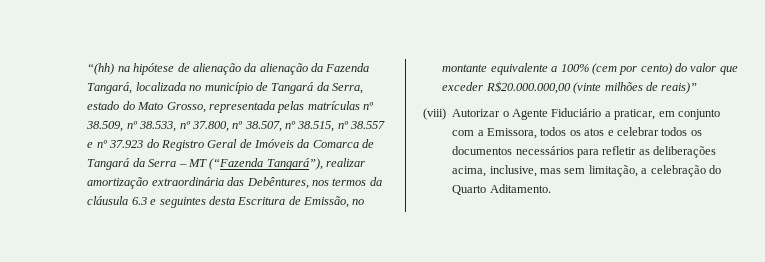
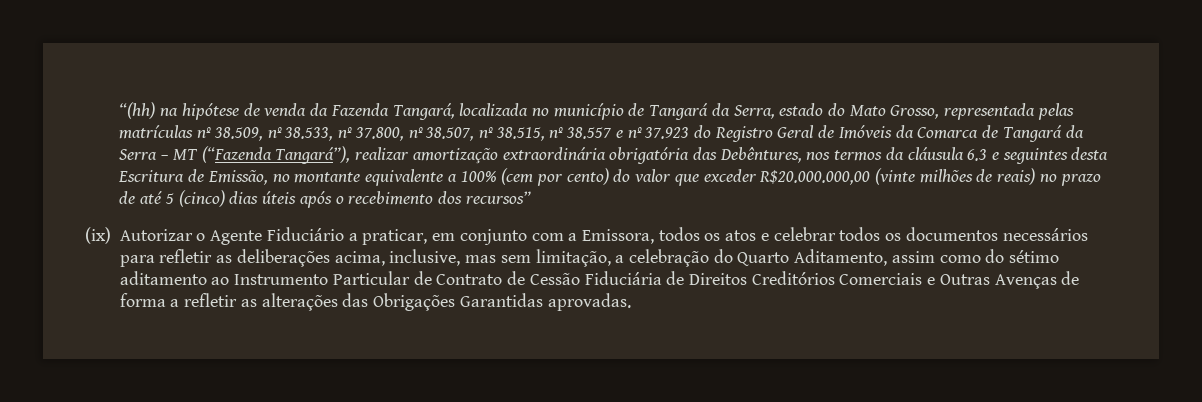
- “(hh) na hipótese de alienação da alienação da Fazenda Tangará, localizada no município de Tangará da Serra, estado do Mato Grosso, representada pelas matrículas nº 38.509, nº 38.533, nº 37.800, nº 38.507, nº 38.515, nº 38.557 e nº 37.923 do Registro Geral de Imóveis da Comarca de Tangará da Serra – MT (“Fazenda Tangará”), realizar amortização extraordinária das Debêntures, nos termos da cláusula 6.3 e seguintes desta Escritura de Emissão, no montante equivalente a 100% (cem por cento) do valor que exceder R$20.000.000,00 (vinte milhões de reais)”
- (viii) Autorizar o Agente Fiduciário a praticar, em conjunto com a Emissora, todos os atos e celebrar todos os documentos necessários para refletir as deliberações acima, inclusive, mas sem limitação, a celebração do Quarto Aditamento.
+ “(hh) na hipótese de venda da Fazenda Tangará, localizada no município de Tangará da Serra, estado do Mato Grosso, representada pelas matrículas nº 38.509, nº 38.533, nº 37.800, nº 38.507, nº 38.515, nº 38.557 e nº 37.923 do Registro Geral de Imóveis da Comarca de Tangará da Serra – MT (“Fazenda Tangará”), realizar amortização extraordinária obrigatória das Debêntures, nos termos da cláusula 6.3 e seguintes desta Escritura de Emissão, no montante equivalente a 100% (cem por cento) do valor que exceder R$20.000.000,00 (vinte milhões de reais) no prazo de até 5 (cinco) dias úteis após o recebimento dos recursos”
+ (ix) Autorizar o Agente Fiduciário a praticar, em conjunto com a Emissora, todos os atos e celebrar todos os documentos necessários para refletir as deliberações acima, inclusive, mas sem limitação, a celebração do Quarto Aditamento, assim como do sétimo aditamento ao Instrumento Particular de Contrato de Cessão Fiduciária de Direitos Creditórios Comerciais e Outras Avenças de forma a refletir as alterações das Obrigações Garantidas aprovadas.

